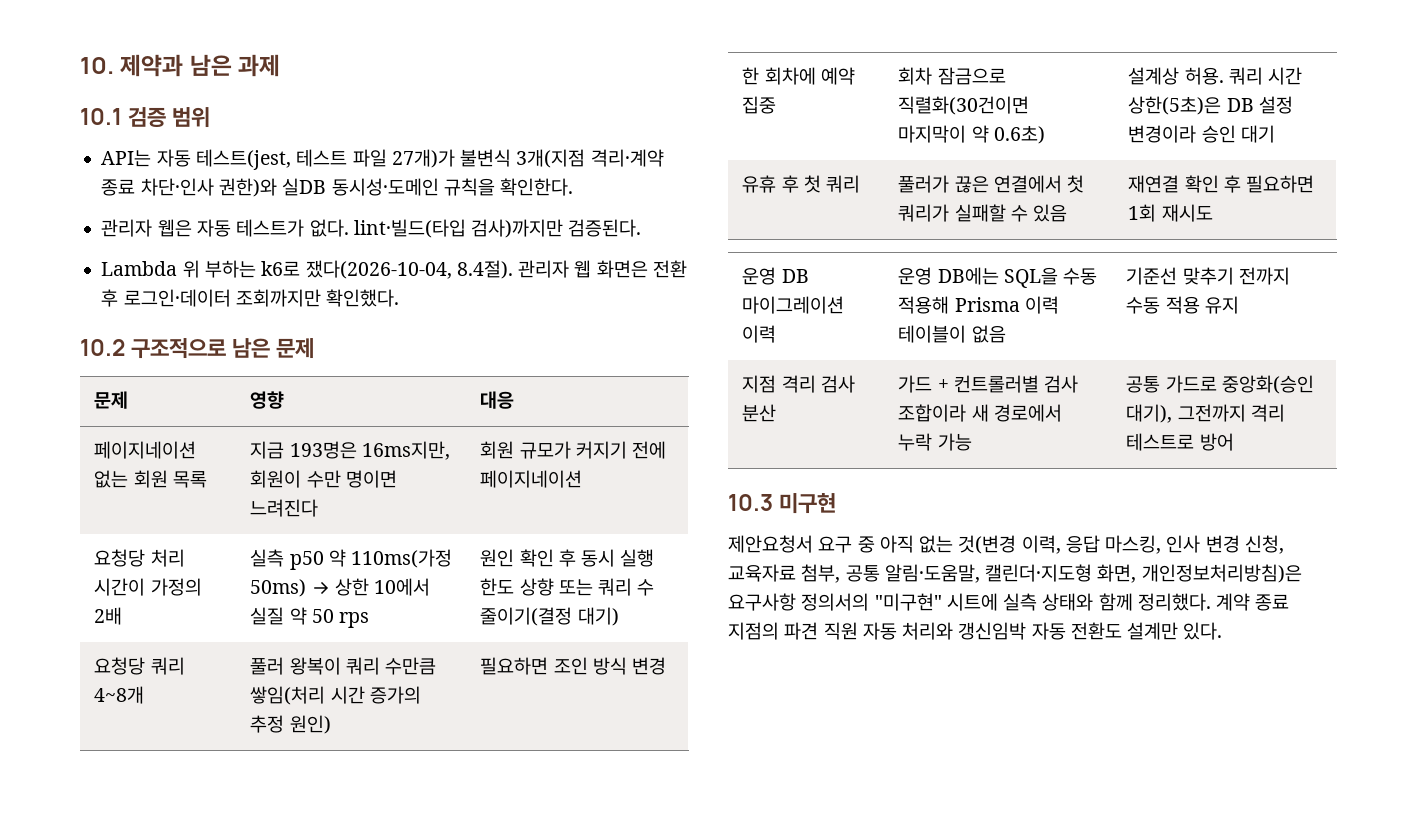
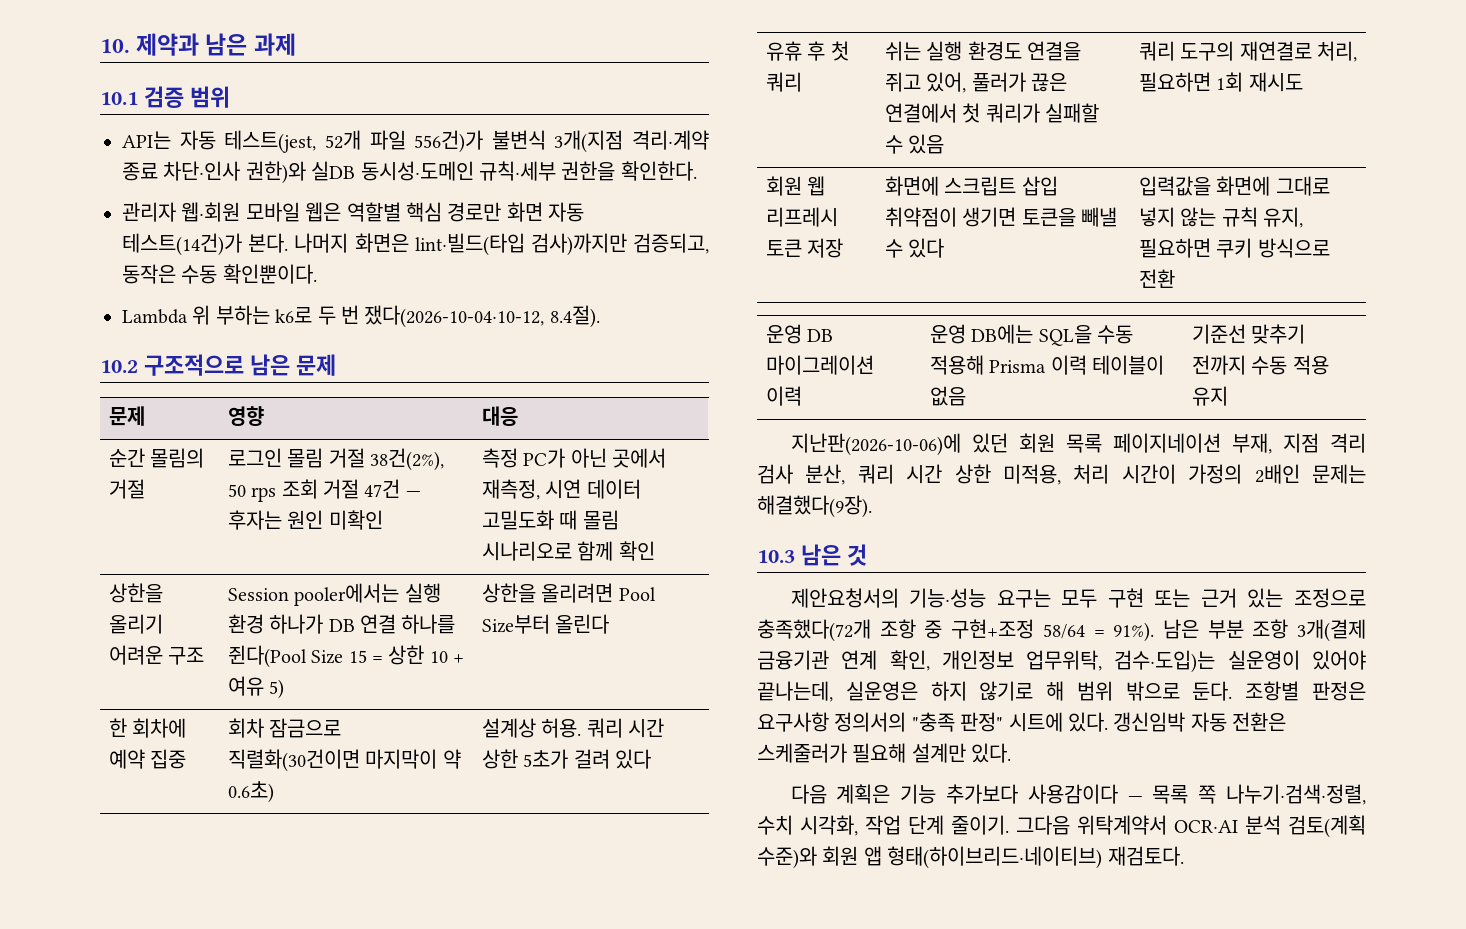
- API는 자동 테스트(jest, 테스트 파일 27개)가 불변식 3개(지점 격리·계약 종료 차단·인사 권한)와 실DB 동시성·도메인 규칙을 확인한다.
+ API는 자동 테스트(jest, 52개 파일 556건)가 불변식 3개(지점 격리·계약 종료 차단·인사 권한)와 실DB 동시성·도메인 규칙·세부 권한을 확인한다.
- 관리자 웹은 자동 테스트가 없다. lint·빌드(타입 검사)까지만 검증된다.
- Lambda 위 부하는 k6로 쟀다(2026-10-04, 8.4절). 관리자 웹 화면은 전환 후 로그인·데이터 조회까지만 확인했다.
+ 관리자 웹·회원 모바일 웹은 역할별 핵심 경로만 화면 자동 테스트(14건)가 본다. 나머지 화면은 lint·빌드(타입 검사)까지만 검증되고, 동작은 수동 확인뿐이다.
+ Lambda 위 부하는 k6로 두 번 쟀다(2026-10-04·10-12, 8.4절).
- 페이지네이션 없는 회원 목록 | 지금 193명은 16ms지만, 회원이 수만 명이면 느려진다 | 회원 규모가 커지기 전에 페이지네이션
- 요청당 처리 시간이 가정의 2배 | 실측 p50 약 110ms(가정 50ms) → 상한 10에서 실질 약 50 rps | 원인 확인 후 동시 실행 한도 상향 또는 쿼리 수 줄이기(결정 대기)
- 요청당 쿼리 4~8개 | 풀러 왕복이 쿼리 수만큼 쌓임(처리 시간 증가의 추정 원인) | 필요하면 조인 방식 변경
+ 순간 몰림의 거절 | 로그인 몰림 거절 38건(2%), 50 rps 조회 거절 47건 — 후자는 원인 미확인 | 측정 PC가 아닌 곳에서 재측정, 시연 데이터 고밀도화 때 몰림 시나리오로 함께 확인
+ 상한을 올리기 어려운 구조 | Session pooler에서는 실행 환경 하나가 DB 연결 하나를 쥔다(Pool Size 15 = 상한 10 + 여유 5) | 상한을 올리려면 Pool Size부터 올린다
- 한 회차에 예약 집중 | 회차 잠금으로 직렬화(30건이면 마지막이 약 0.6초) | 설계상 허용. 쿼리 시간 상한(5초)은 DB 설정 변경이라 승인 대기
- 유휴 후 첫 쿼리 | 풀러가 끊은 연결에서 첫 쿼리가 실패할 수 있음 | 재연결 확인 후 필요하면 1회 재시도
+ 한 회차에 예약 집중 | 회차 잠금으로 직렬화(30건이면 마지막이 약 0.6초) | 설계상 허용. 쿼리 시간 상한 5초가 걸려 있다
+ 유휴 후 첫 쿼리 | 쉬는 실행 환경도 연결을 쥐고 있어, 풀러가 끊은 연결에서 첫 쿼리가 실패할 수 있음 | 쿼리 도구의 재연결로 처리, 필요하면 1회 재시도
+ 회원 웹 리프레시 토큰 저장 | 화면에 스크립트 삽입 취약점이 생기면 토큰을 빼낼 수 있다 | 입력값을 화면에 그대로 넣지 않는 규칙 유지, 필요하면 쿠키 방식으로 전환
- 지점 격리 검사 분산 | 가드 + 컨트롤러별 검사 조합이라 새 경로에서 누락 가능 | 공통 가드로 중앙화(승인 대기), 그전까지 격리 테스트로 방어
- 10.3 미구현
- 제안요청서 요구 중 아직 없는 것(변경 이력, 응답 마스킹, 인사 변경 신청, 교육자료 첨부, 공통 알림·도움말, 캘린더·지도형 화면, 개인정보처리방침)은 요구사항 정의서의 "미구현" 시트에 실측 상태와 함께 정리했다. 계약 종료 지점의 파견 직원 자동 처리와 갱신임박 자동 전환도 설계만 있다.
+ 지난판(2026-10-06)에 있던 회원 목록 페이지네이션 부재, 지점 격리 검사 분산, 쿼리 시간 상한 미적용, 처리 시간이 가정의 2배인 문제는 해결했다(9장).
+ 10.3 남은 것
+ 제안요청서의 기능·성능 요구는 모두 구현 또는 근거 있는 조정으로 충족했다(72개 조항 중 구현+조정 58/64 = 91%). 남은 부분 조항 3개(결제 금융기관 연계 확인, 개인정보 업무위탁, 검수·도입)는 실운영이 있어야 끝나는데, 실운영은 하지 않기로 해 범위 밖으로 둔다. 조항별 판정은 요구사항 정의서의 "충족 판정" 시트에 있다. 갱신임박 자동 전환은 스케줄러가 필요해 설계만 있다.
+ 다음 계획은 기능 추가보다 사용감이다 — 목록 쪽 나누기·검색·정렬, 수치 시각화, 작업 단계 줄이기. 그다음 위탁계약서 OCR·AI 분석 검토(계획 수준)와 회원 앱 형태(하이브리드·네이티브) 재검토다.

